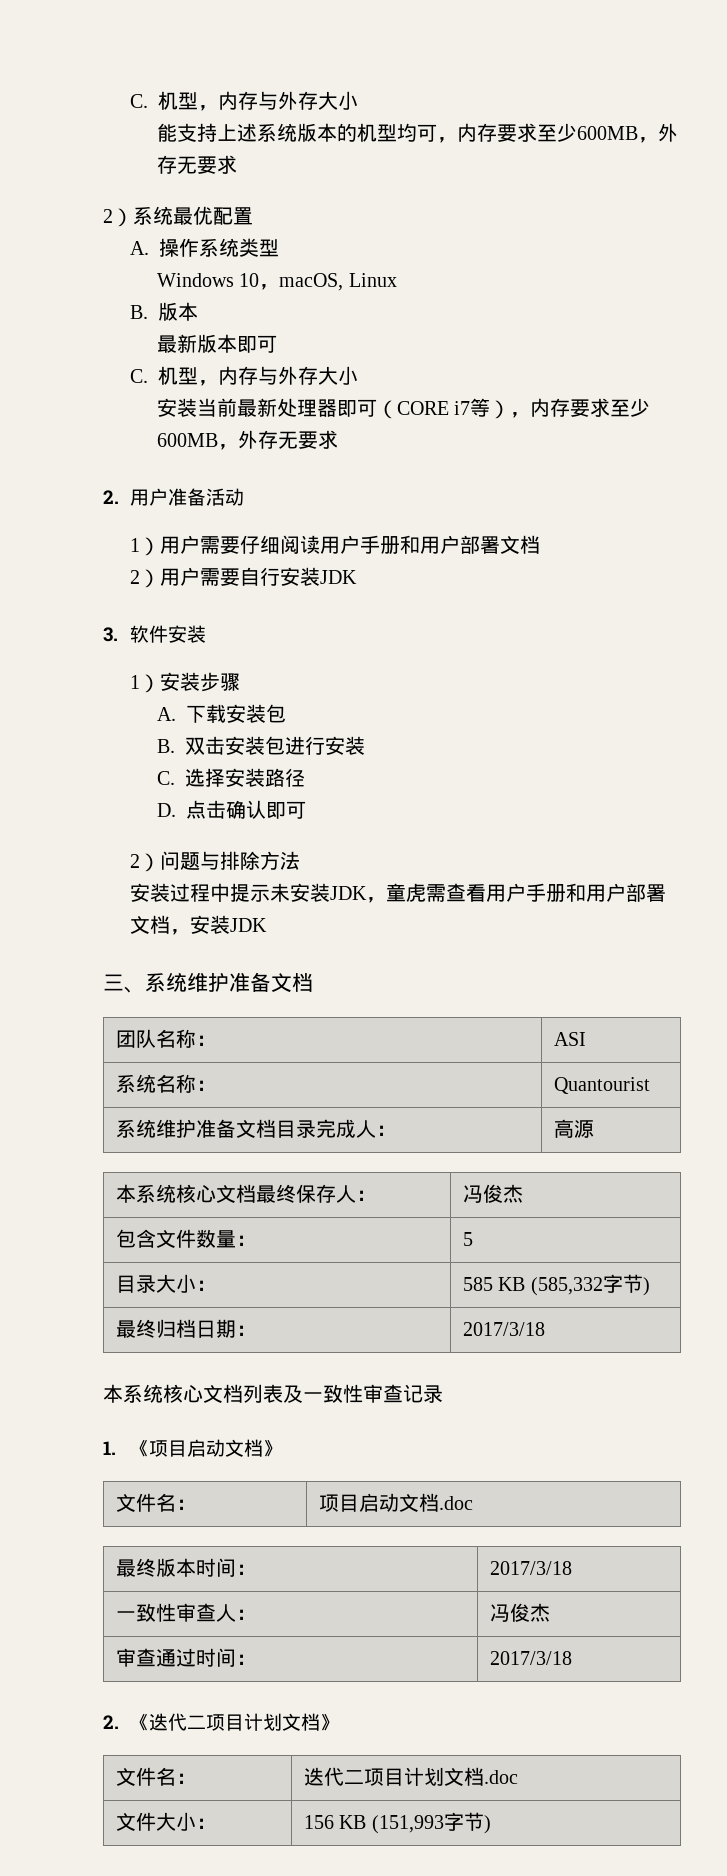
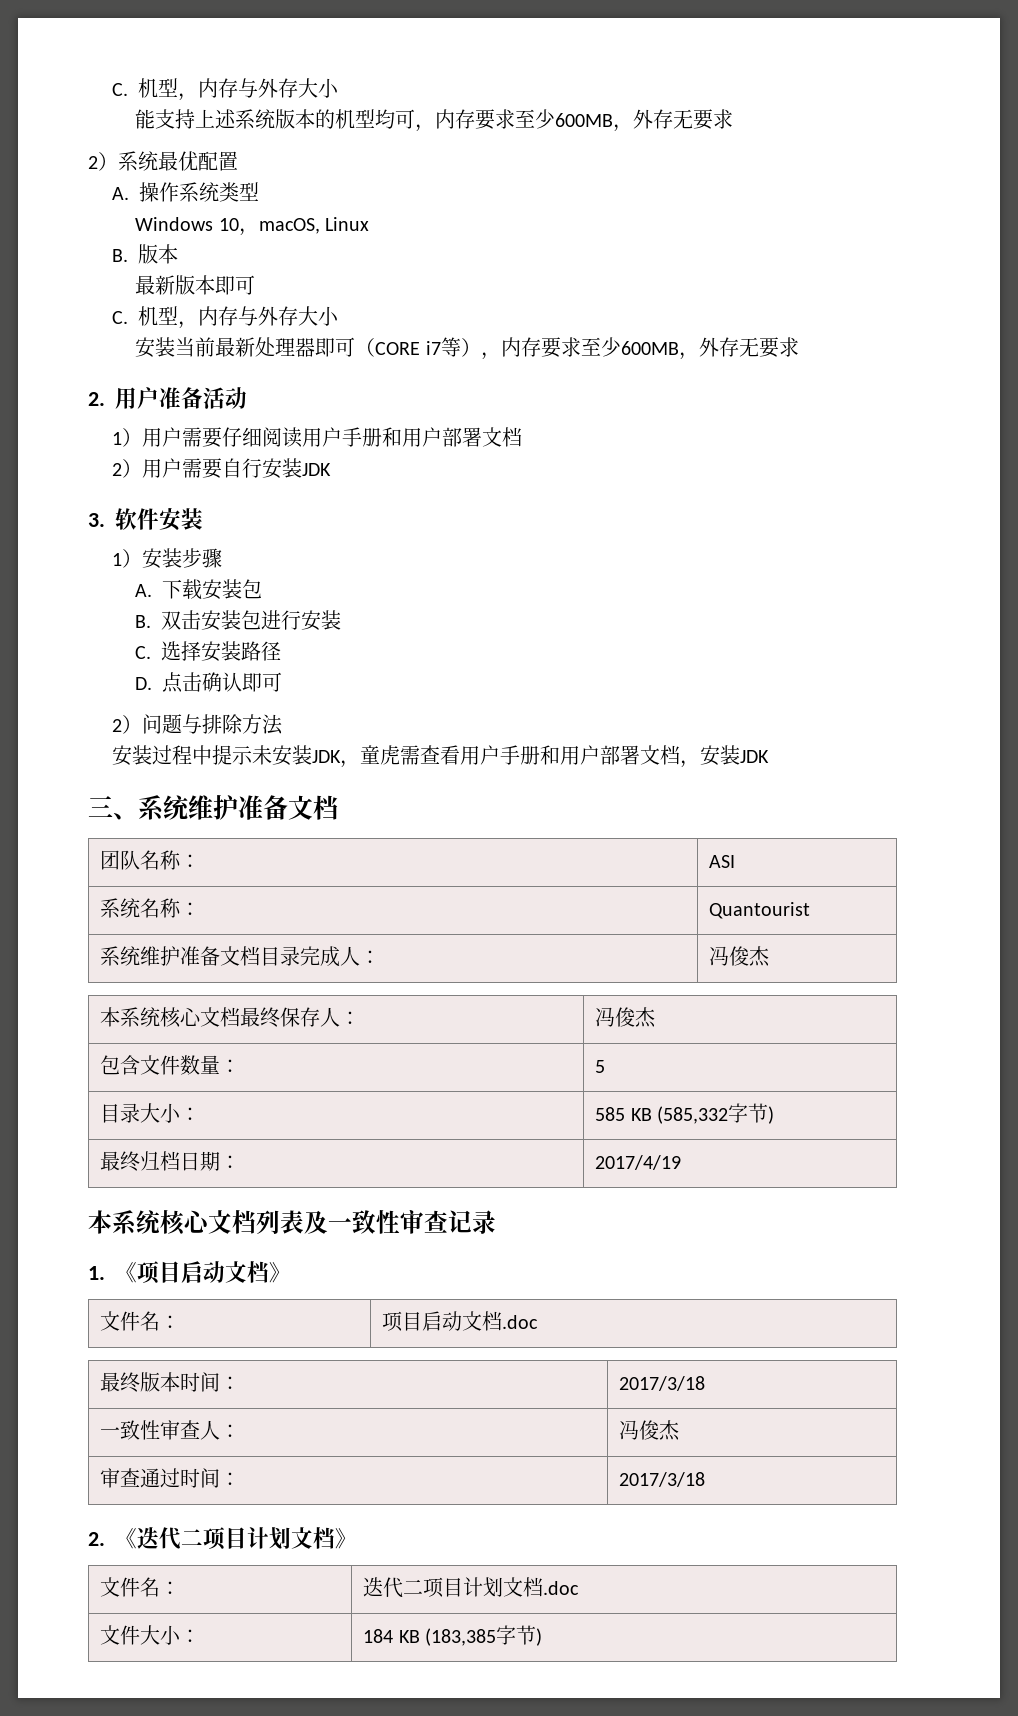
- 系统维护准备文档目录完成人： | 高源
+ 系统维护准备文档目录完成人： | 冯俊杰
- 最终归档日期： | 2017/3/18
+ 最终归档日期： | 2017/4/19
- 文件大小： | 156 KB (151,993字节)
+ 文件大小： | 184 KB (183,385字节)

